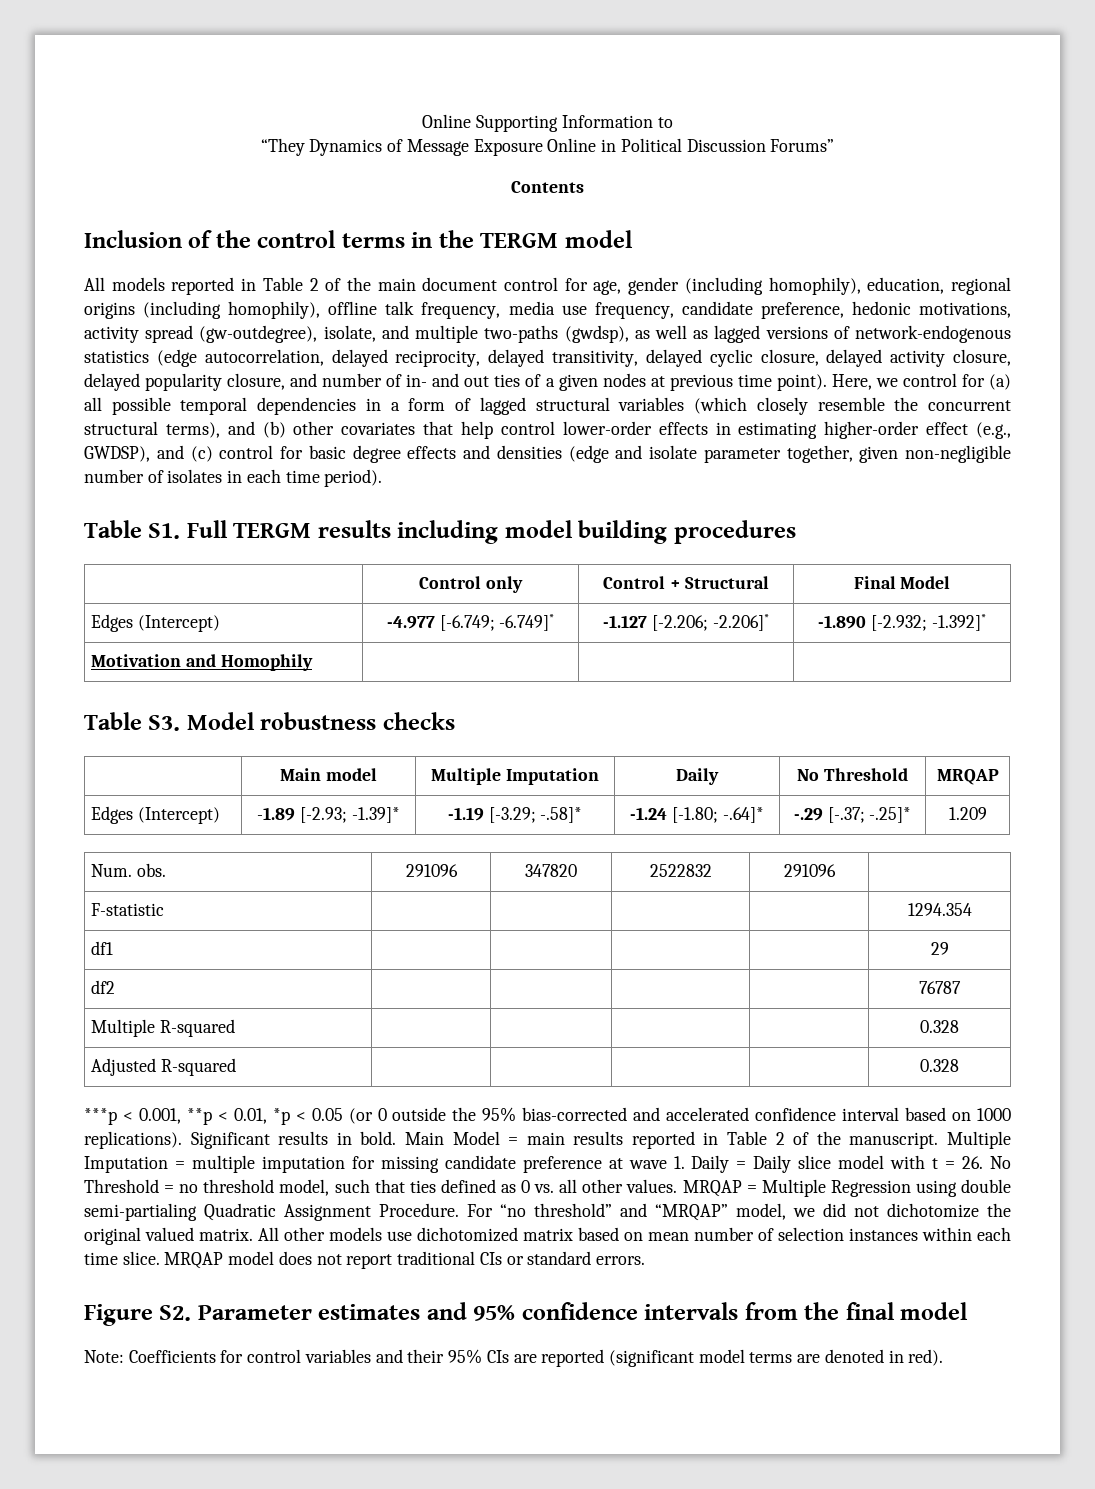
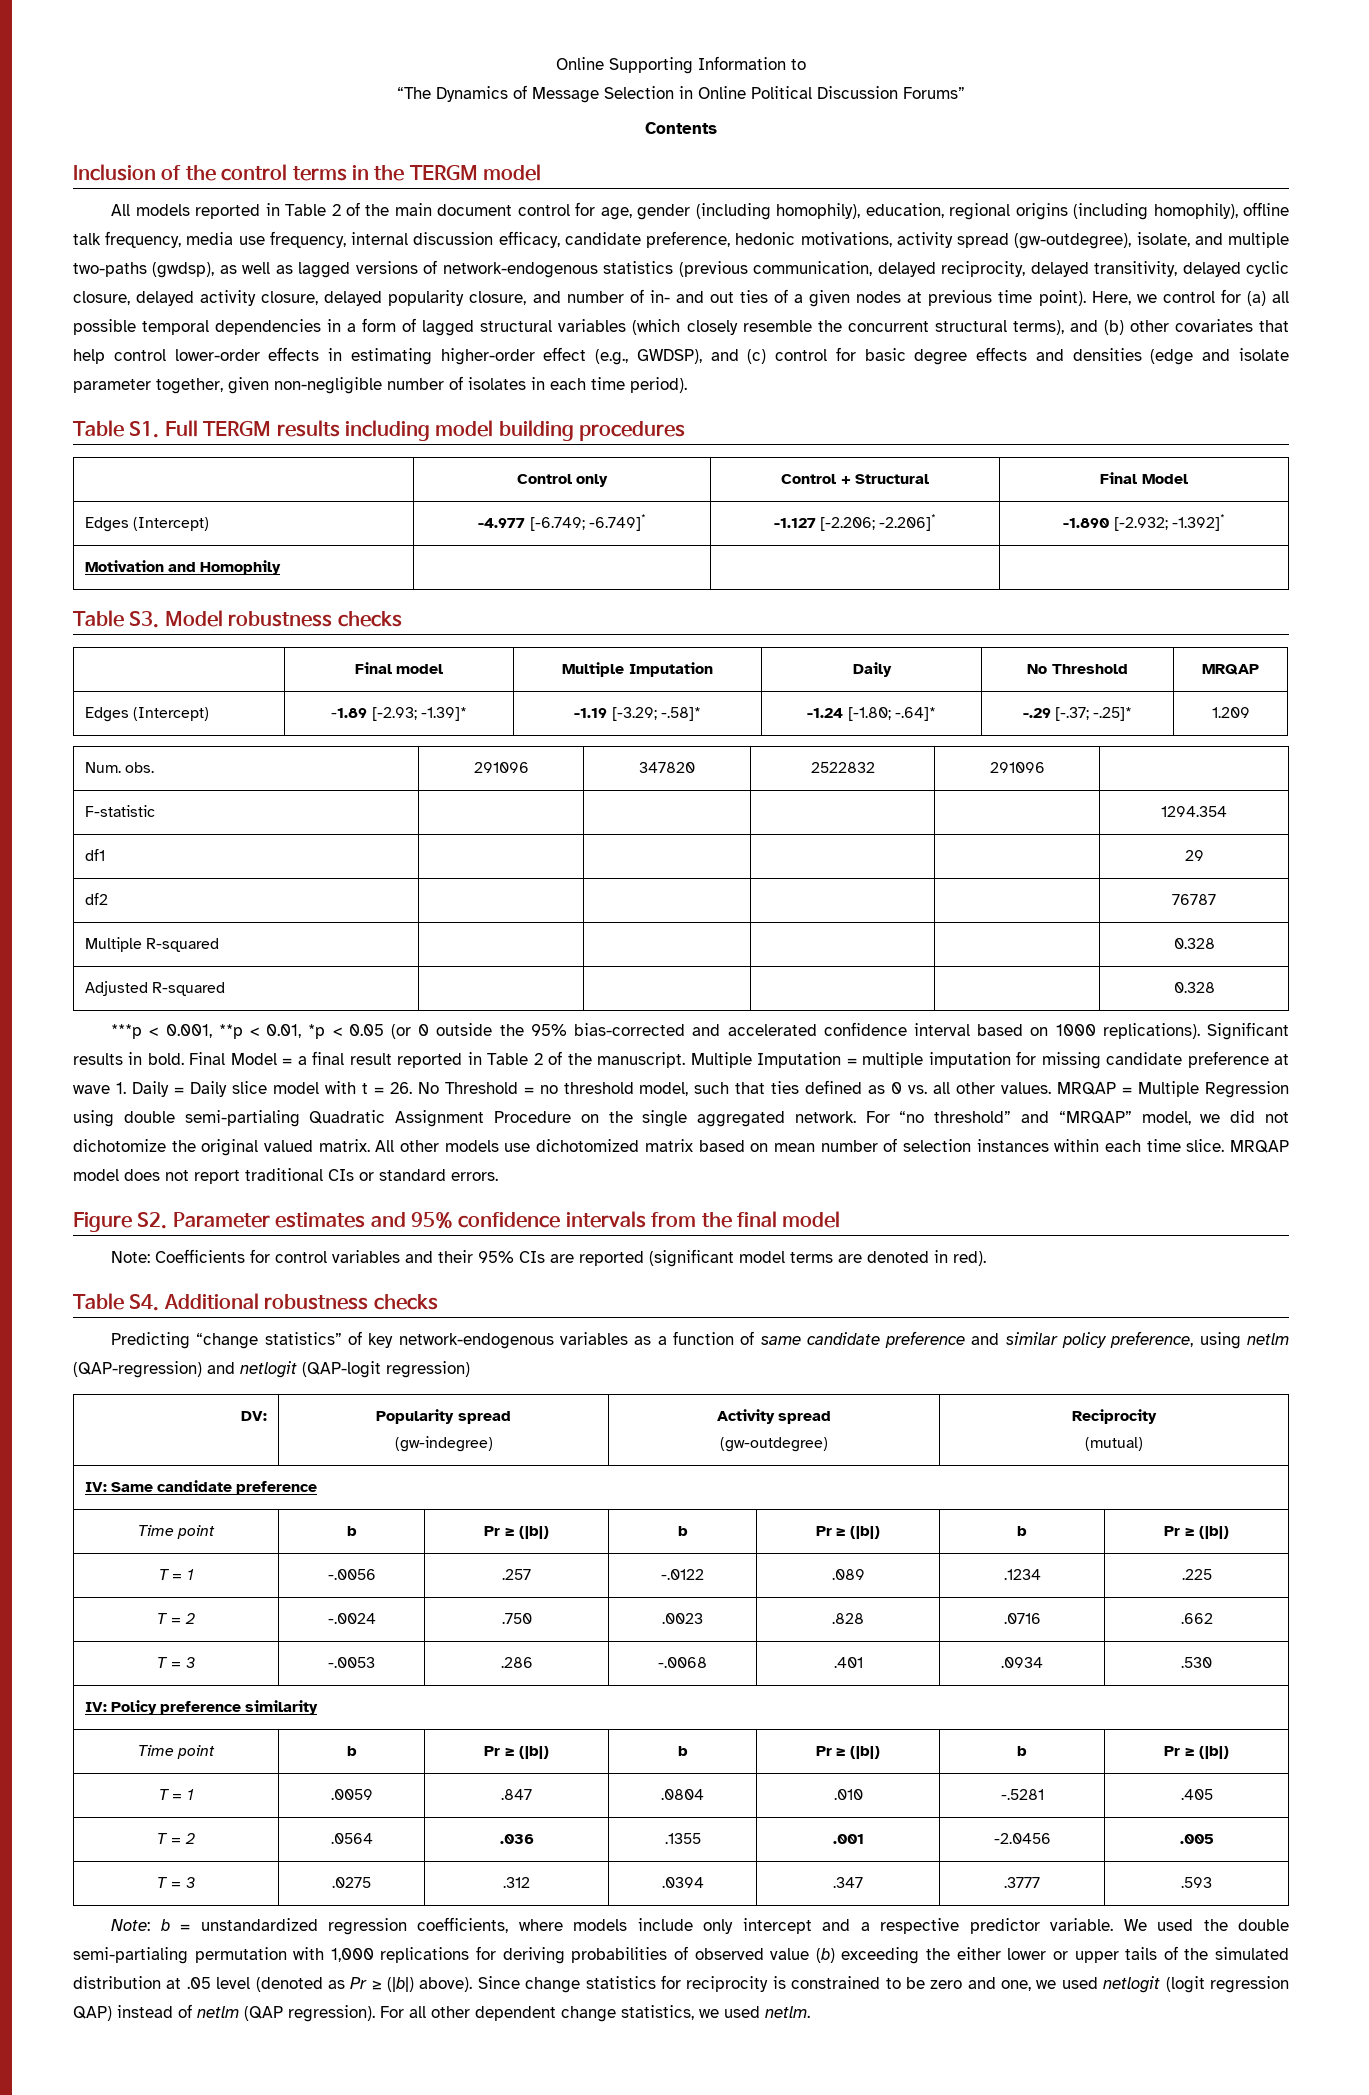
- “They Dynamics of Message Exposure Online in Political Discussion Forums”
+ “The Dynamics of Message Selection in Online Political Discussion Forums”
- All models reported in Table 2 of the main document control for age, gender (including homophily), education, regional origins (including homophily), offline talk frequency, media use frequency, candidate preference, hedonic motivations, activity spread (gw-outdegree), isolate, and multiple two-paths (gwdsp), as well as lagged versions of network-endogenous statistics (edge autocorrelation, delayed reciprocity, delayed transitivity, delayed cyclic closure, delayed activity closure, delayed popularity closure, and number of in- and out ties of a given nodes at previous time point).
+ All models reported in Table 2 of the main document control for age, gender (including homophily), education, regional origins (including homophily), offline talk frequency, media use frequency, internal discussion efficacy, candidate preference, hedonic motivations, activity spread (gw-outdegree), isolate, and multiple two-paths (gwdsp), as well as lagged versions of network-endogenous statistics (previous communication, delayed reciprocity, delayed transitivity, delayed cyclic closure, delayed activity closure, delayed popularity closure, and number of in- and out ties of a given nodes at previous time point).
- | Main model | Multiple Imputation | Daily | No Threshold | MRQAP
+ | Final model | Multiple Imputation | Daily | No Threshold | MRQAP
- Main Model = main results reported in Table 2 of the manuscript.
+ Final Model = a final result reported in Table 2 of the manuscript.
- MRQAP = Multiple Regression using double semi-partialing Quadratic Assignment Procedure.
+ MRQAP = Multiple Regression using double semi-partialing Quadratic Assignment Procedure on the single aggregated network.
+ Table S4. Additional robustness checks
+ Predicting “change statistics” of key network-endogenous variables as a function of same candidate preference and similar policy preference, using netlm (QAP-regression) and netlogit (QAP-logit regression)
+ DV: | Popularity spread
+ (gw-indegree) | Activity spread
+ (gw-outdegree) | Reciprocity
+ (mutual)
+ IV: Same candidate preference
+ Time point | b | Pr ≥ (|b|) | b | Pr ≥ (|b|) | b | Pr ≥ (|b|)
+ T = 1 | -.0056 | .257 | -.0122 | .089 | .1234 | .225
+ T = 2 | -.0024 | .750 | .0023 | .828 | .0716 | .662
+ T = 3 | -.0053 | .286 | -.0068 | .401 | .0934 | .530
+ IV: Policy preference similarity
+ Time point | b | Pr ≥ (|b|) | b | Pr ≥ (|b|) | b | Pr ≥ (|b|)
+ T = 1 | .0059 | .847 | .0804 | .010 | -.5281 | .405
+ T = 2 | .0564 | .036 | .1355 | .001 | -2.0456 | .005
+ T = 3 | .0275 | .312 | .0394 | .347 | .3777 | .593
+ Note: b = unstandardized regression coefficients, where models include only intercept and a respective predictor variable. We used the double semi-partialing permutation with 1,000 replications for deriving probabilities of observed value (b) exceeding the either lower or upper tails of the simulated distribution at .05 level (denoted as Pr ≥ (|b|) above). Since change statistics for reciprocity is constrained to be zero and one, we used netlogit (logit regression QAP) instead of netlm (QAP regression). For all other dependent change statistics, we used netlm.

